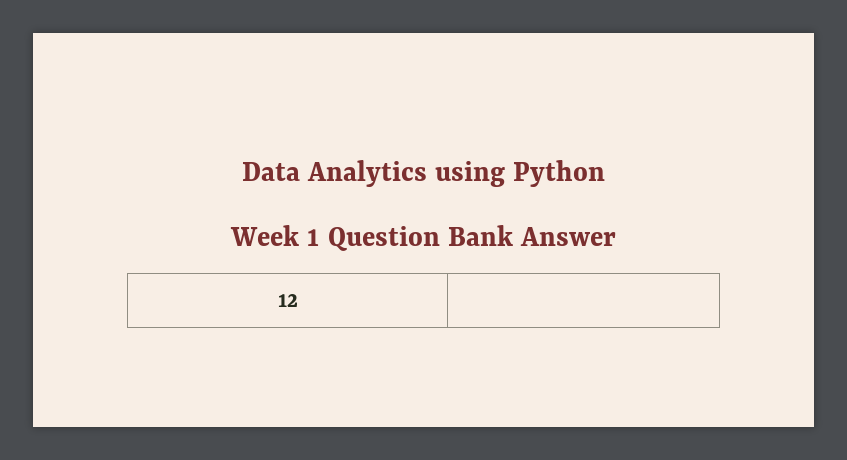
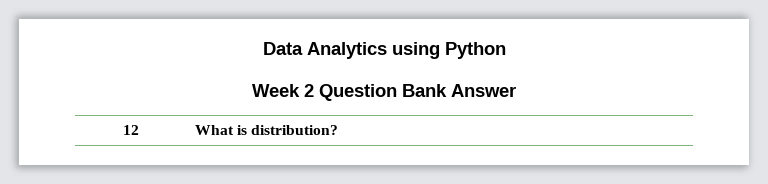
- Week 1 Question Bank Answer
+ Week 2 Question Bank Answer
- 12 |
+ 12 | What is distribution?

